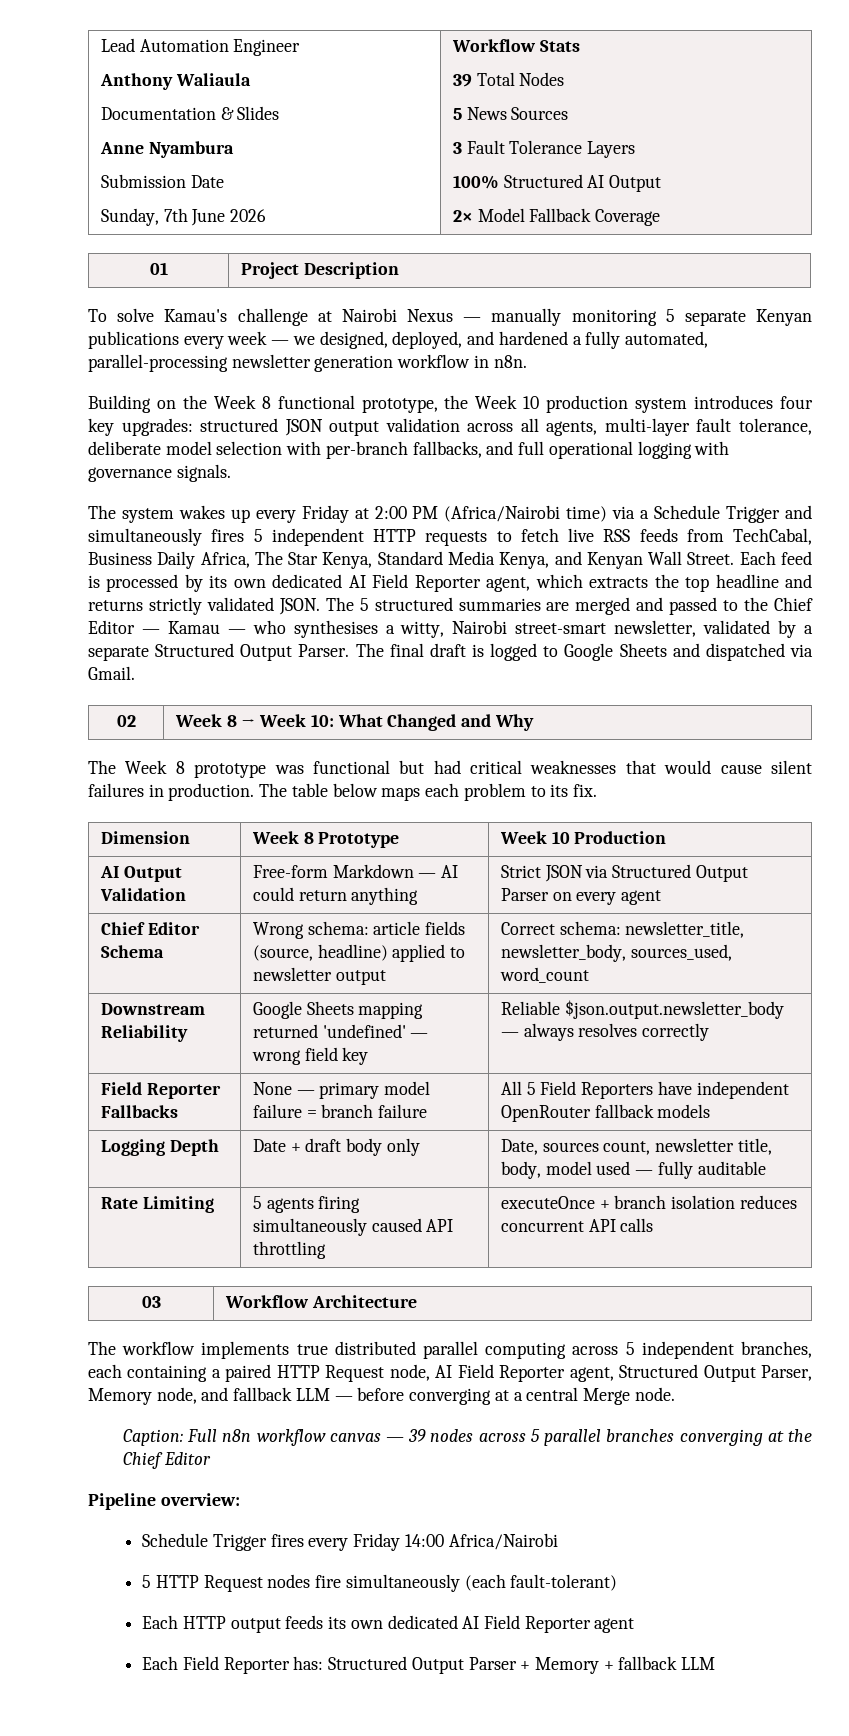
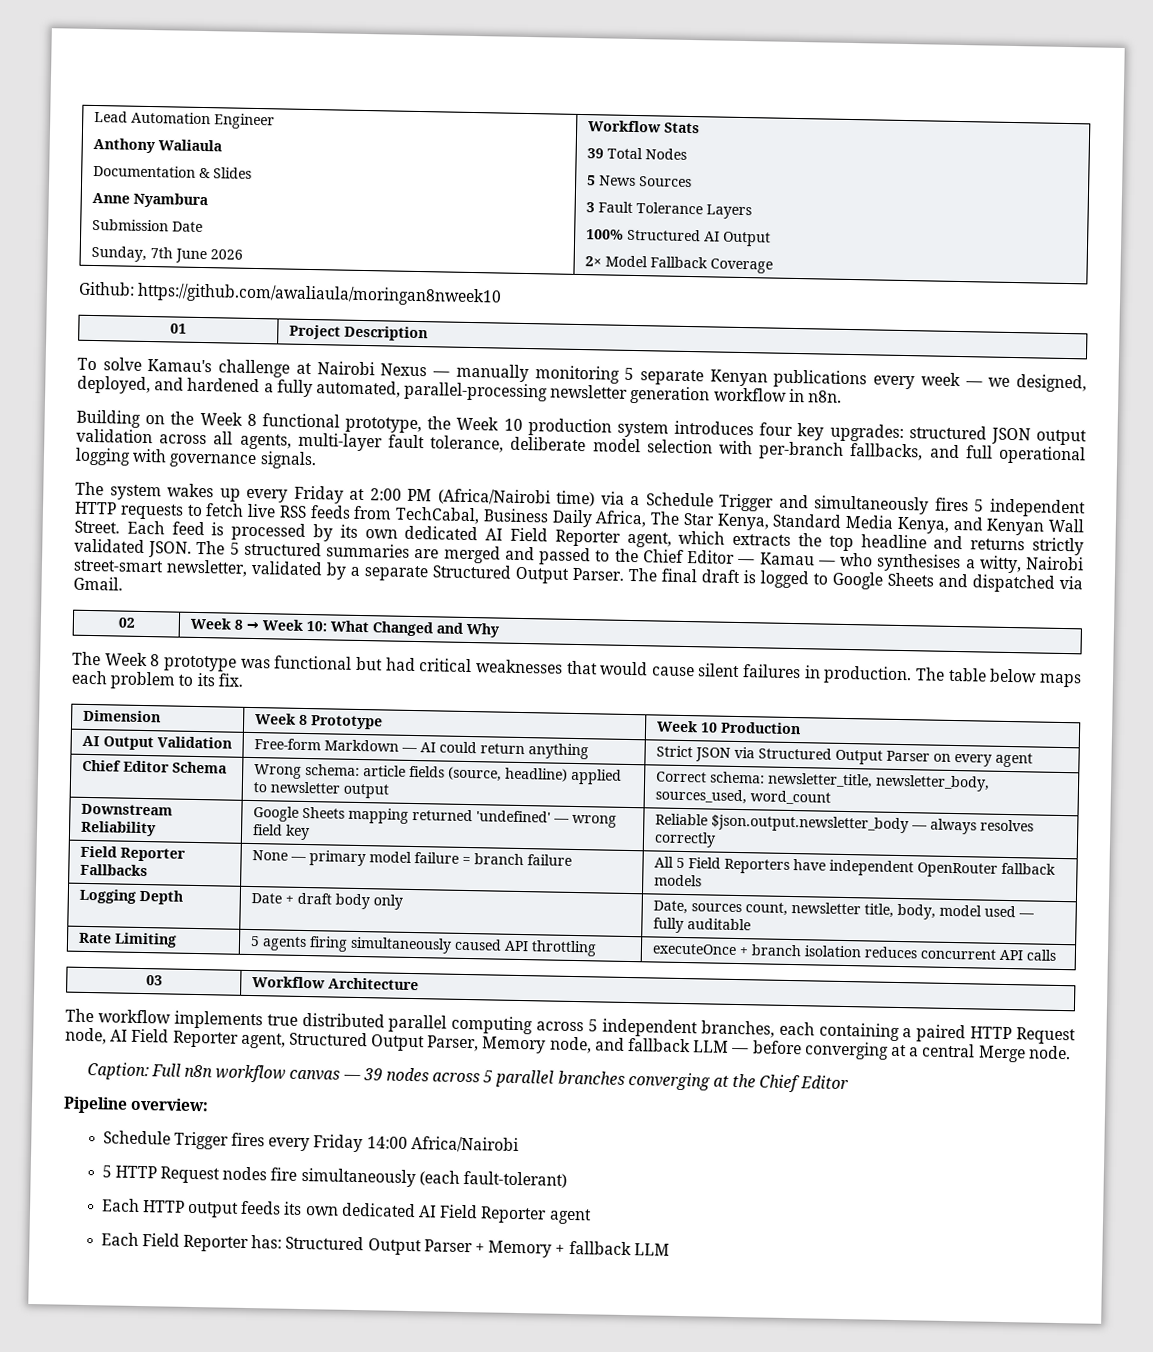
+ Github: https://github.com/awaliaula/moringan8nweek10

